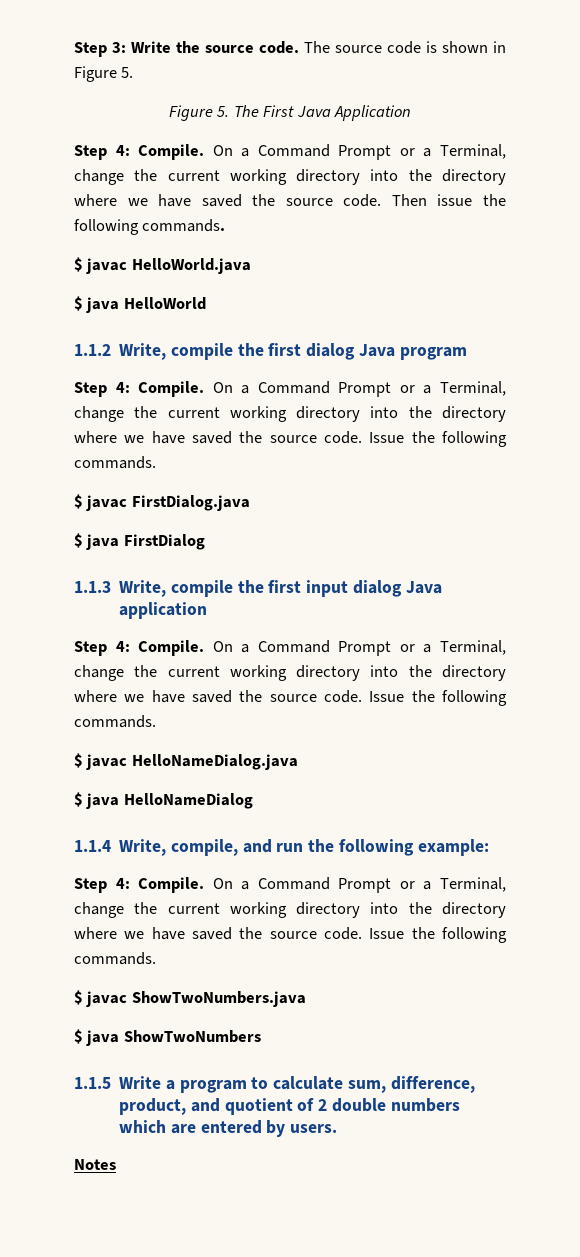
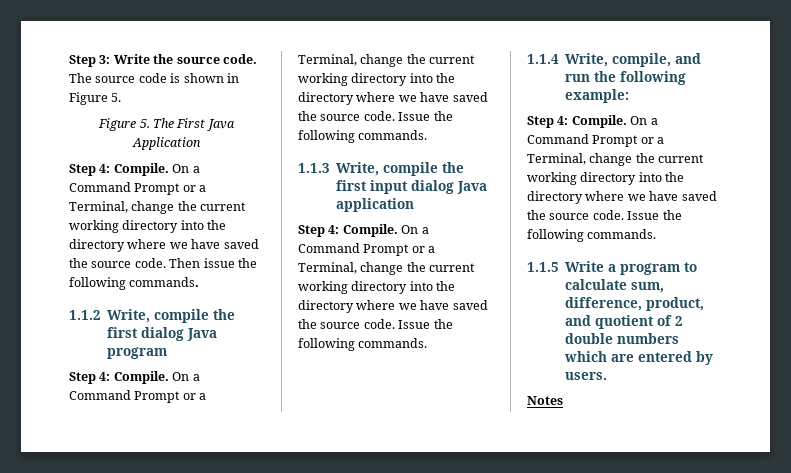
- $ javac HelloWorld.java
- $ java HelloWorld
- $ javac FirstDialog.java
- $ java FirstDialog
- $ javac HelloNameDialog.java
- $ java HelloNameDialog
- $ javac ShowTwoNumbers.java
- $ java ShowTwoNumbers

